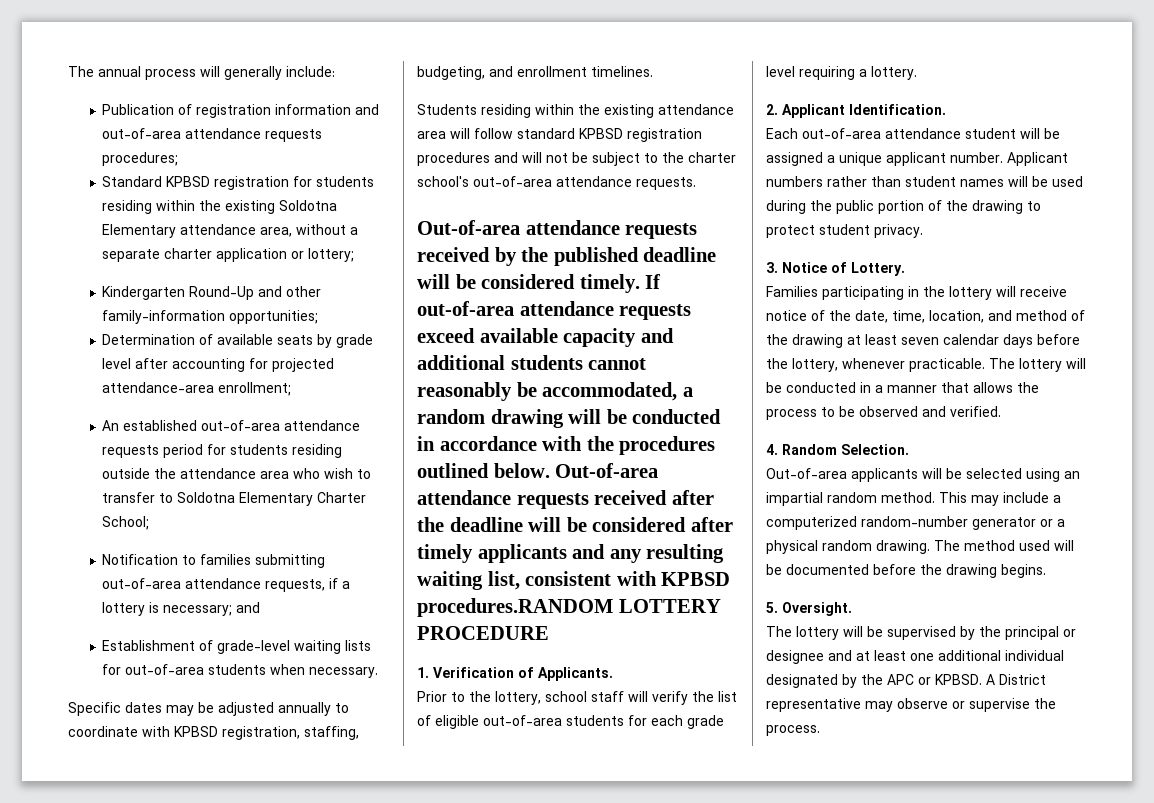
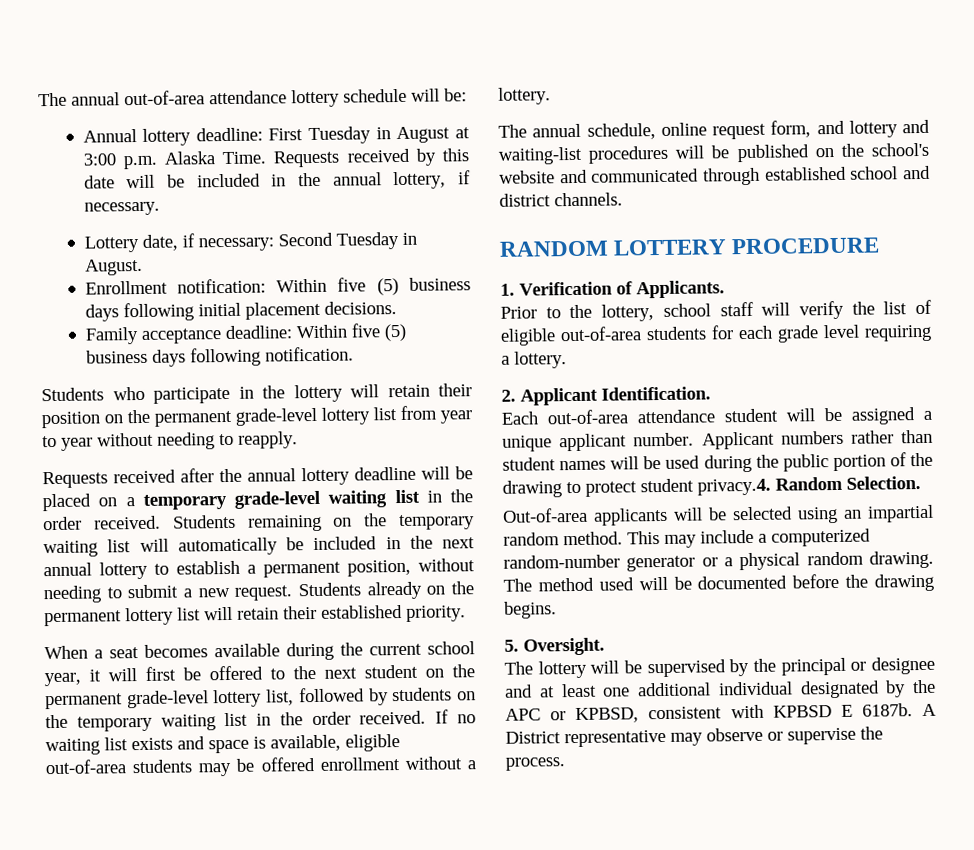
- The annual process will generally include:
- Publication of registration information and out-of-area attendance requests procedures;
- Standard KPBSD registration for students residing within the existing Soldotna Elementary attendance area, without a separate charter application or lottery;
- Kindergarten Round-Up and other family-information opportunities;
- Determination of available seats by grade level after accounting for projected attendance-area enrollment;
- An established out-of-area attendance requests period for students residing outside the attendance area who wish to transfer to Soldotna Elementary Charter School;
- Notification to families submitting out-of-area attendance requests, if a lottery is necessary; and
- Establishment of grade-level waiting lists for out-of-area students when necessary.
- Specific dates may be adjusted annually to coordinate with KPBSD registration, staffing, budgeting, and enrollment timelines.
- Students residing within the existing attendance area will follow standard KPBSD registration procedures and will not be subject to the charter school's out-of-area attendance requests.
- Out-of-area attendance requests received by the published deadline will be considered timely. If out-of-area attendance requests exceed available capacity and additional students cannot reasonably be accommodated, a random drawing will be conducted in accordance with the procedures outlined below. Out-of-area attendance requests received after the deadline will be considered after timely applicants and any resulting waiting list, consistent with KPBSD procedures.RANDOM LOTTERY PROCEDURE
+ The annual out-of-area attendance lottery schedule will be:
+ Annual lottery deadline: First Tuesday in August at 3:00 p.m. Alaska Time. Requests received by this date will be included in the annual lottery, if necessary.
+ Lottery date, if necessary: Second Tuesday in August.
+ Enrollment notification: Within five (5) business days following initial placement decisions.
+ Family acceptance deadline: Within five (5) business days following notification.
+ Students who participate in the lottery will retain their position on the permanent grade-level lottery list from year to year without needing to reapply.
+ Requests received after the annual lottery deadline will be placed on a temporary grade-level waiting list in the order received. Students remaining on the temporary waiting list will automatically be included in the next annual lottery to establish a permanent position, without needing to submit a new request. Students already on the permanent lottery list will retain their established priority.
+ When a seat becomes available during the current school year, it will first be offered to the next student on the permanent grade-level lottery list, followed by students on the temporary waiting list in the order received. If no waiting list exists and space is available, eligible out-of-area students may be offered enrollment without a lottery.
+ The annual schedule, online request form, and lottery and waiting-list procedures will be published on the school's website and communicated through established school and district channels.
+ RANDOM LOTTERY PROCEDURE
- Applicant numbers rather than student names will be used during the public portion of the drawing to protect student privacy.
- 3. Notice of Lottery.
- Families participating in the lottery will receive notice of the date, time, location, and method of the drawing at least seven calendar days before the lottery, whenever practicable. The lottery will be conducted in a manner that allows the process to be observed and verified.
- 4. Random Selection.
+ Applicant numbers rather than student names will be used during the public portion of the drawing to protect student privacy.4. Random Selection.
- The lottery will be supervised by the principal or designee and at least one additional individual designated by the APC or KPBSD.
+ The lottery will be supervised by the principal or designee and at least one additional individual designated by the APC or KPBSD, consistent with KPBSD E 6187b.

